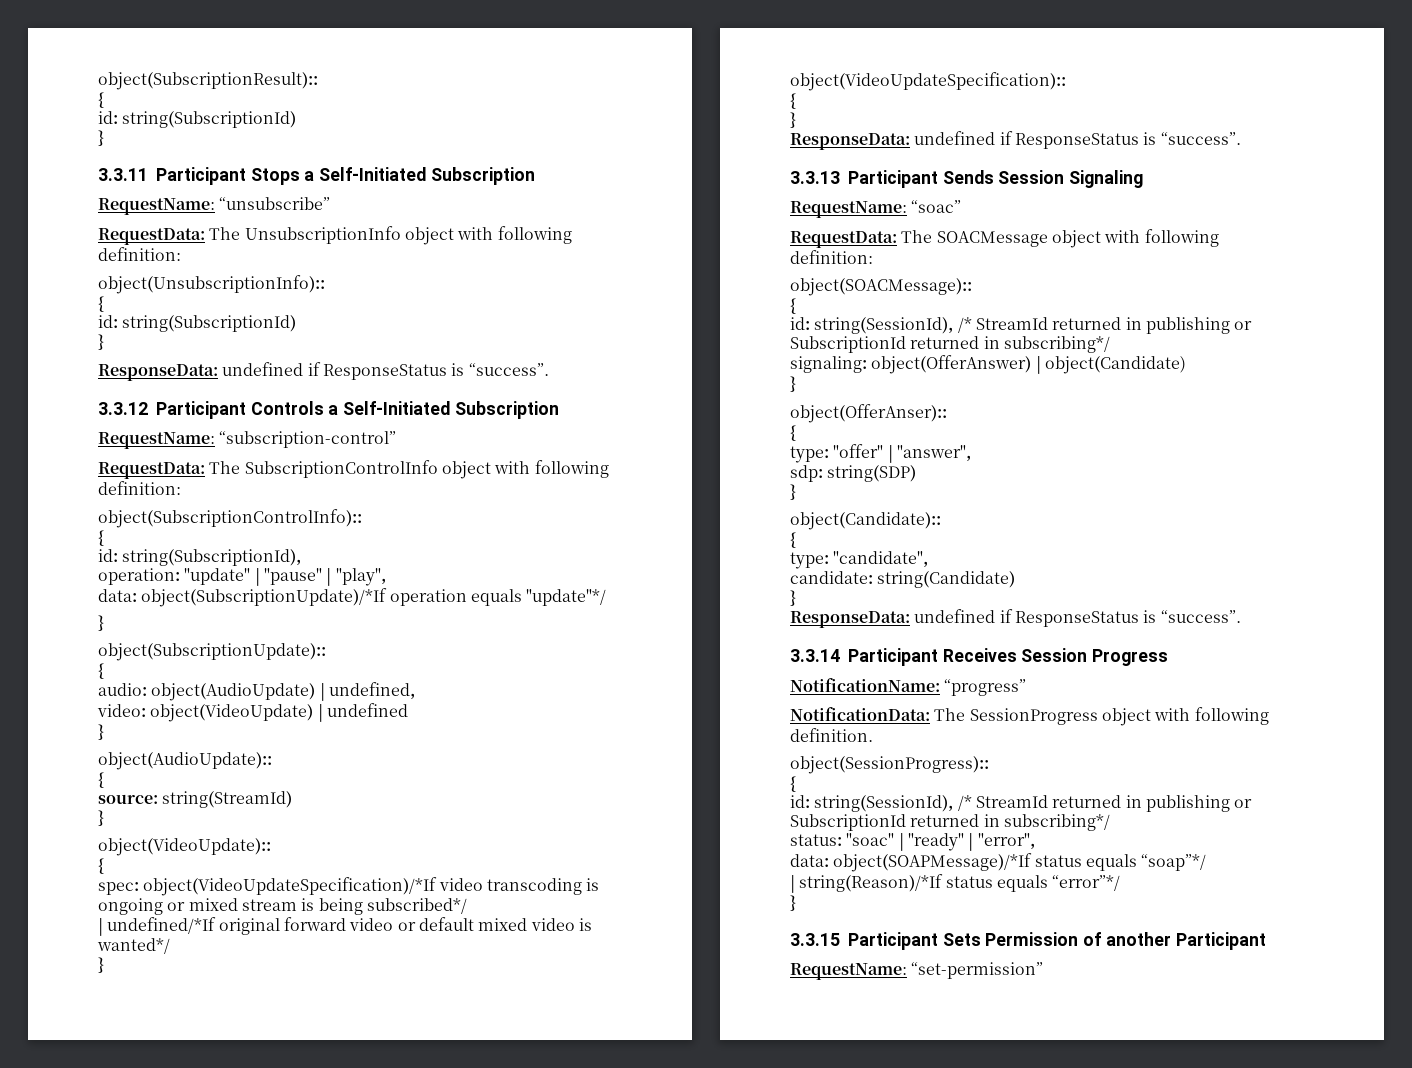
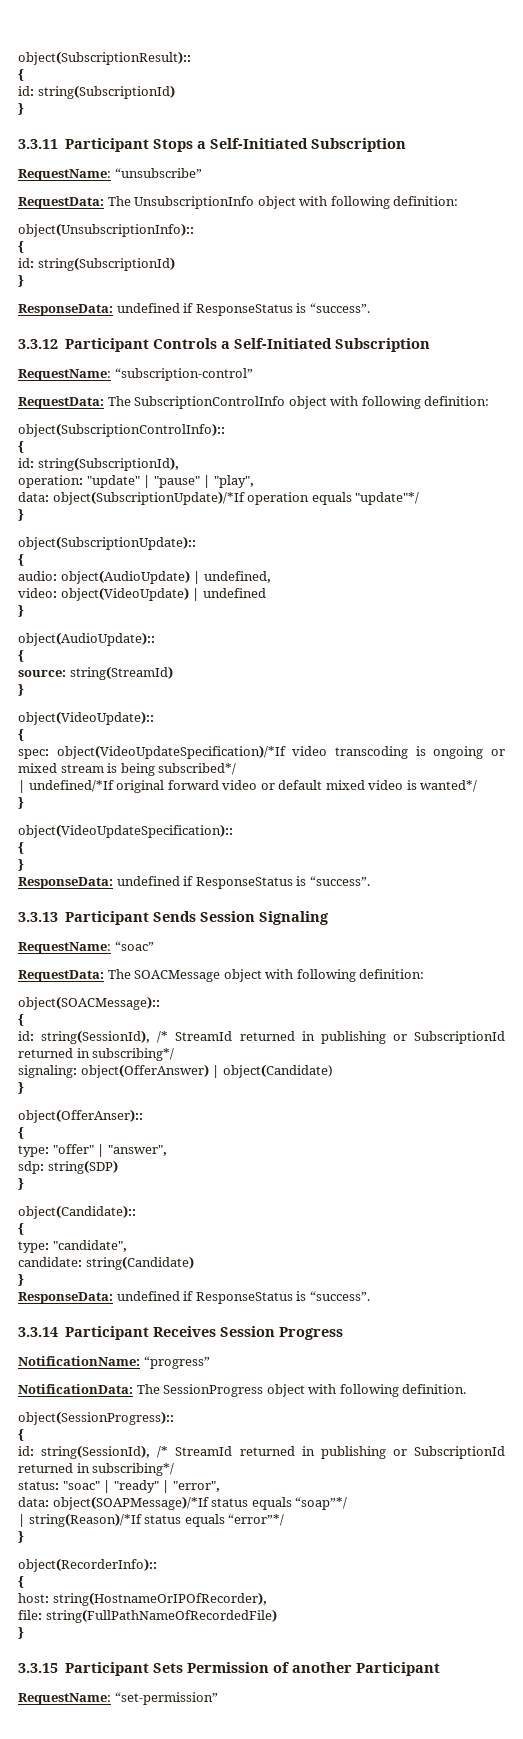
+ object(RecorderInfo)::
+ {
+ host: string(HostnameOrIPOfRecorder),
+ file: string(FullPathNameOfRecordedFile)
+ }

